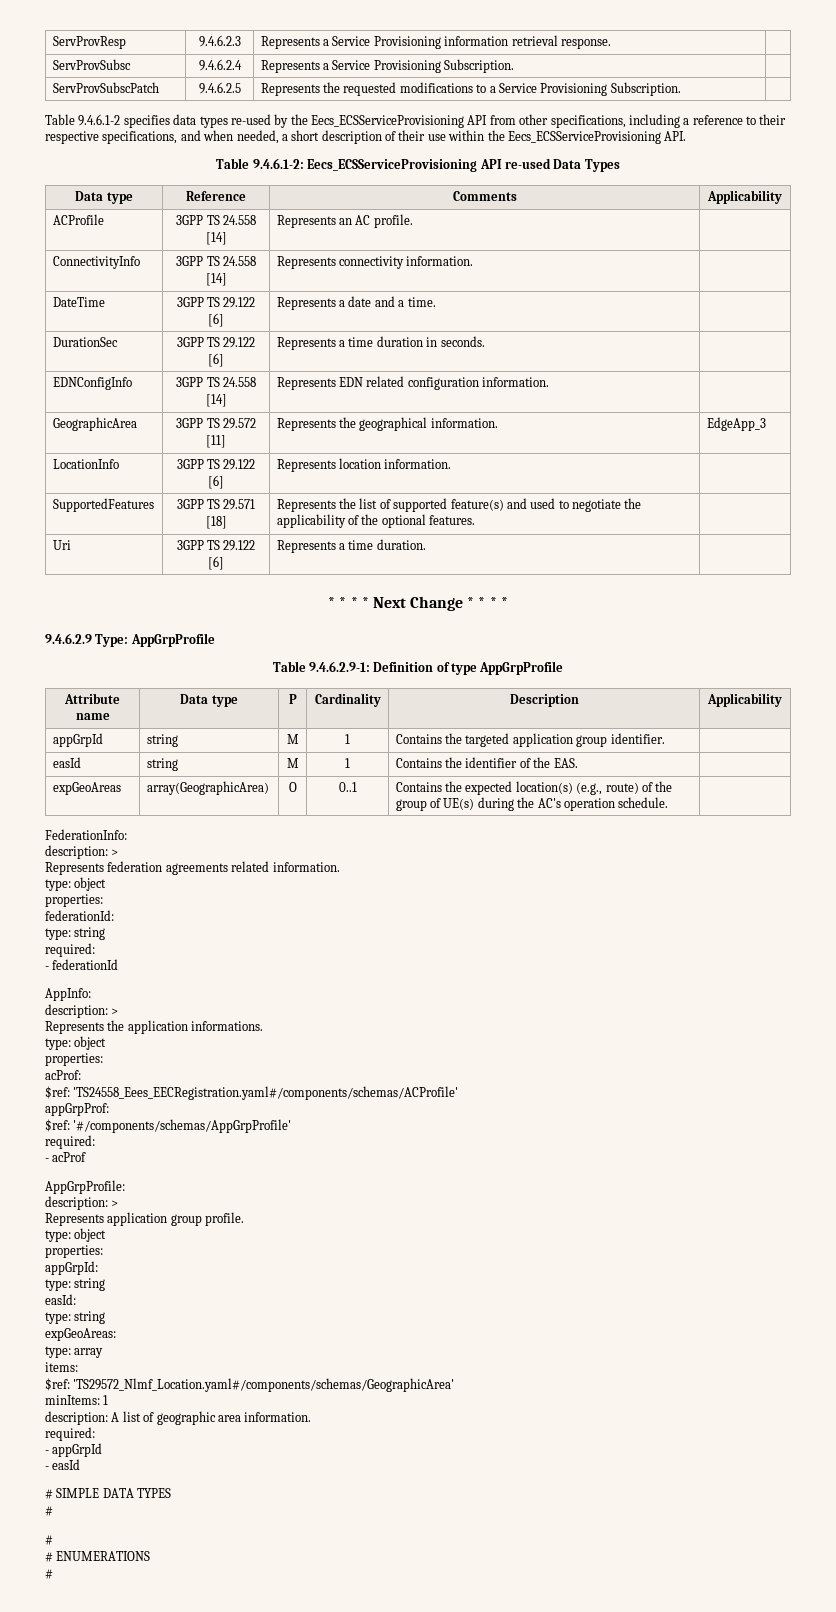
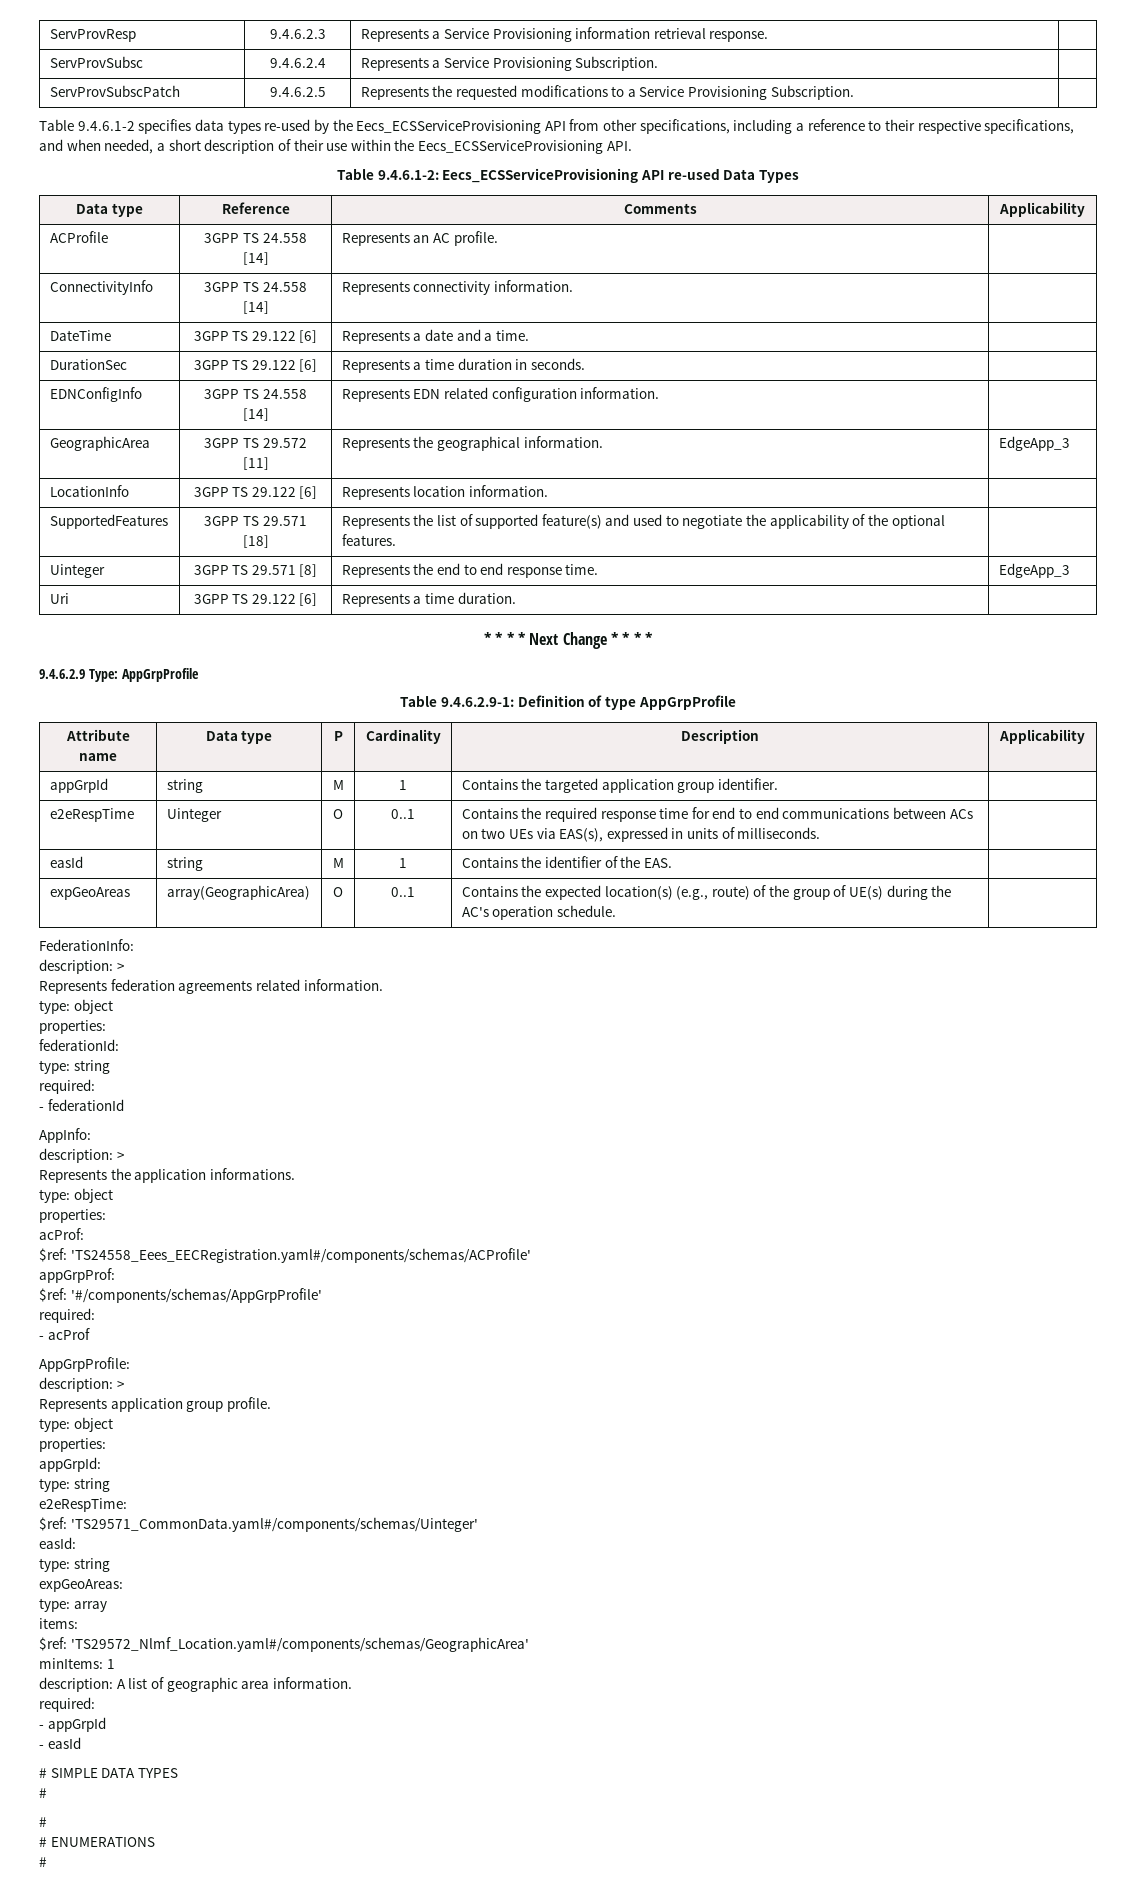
+ Uinteger | 3GPP TS 29.571 [8] | Represents the end to end response time. | EdgeApp_3
+ e2eRespTime | Uinteger | O | 0..1 | Contains the required response time for end to end communications between ACs on two UEs via EAS(s), expressed in units of milliseconds. |
+ e2eRespTime:
+ $ref: 'TS29571_CommonData.yaml#/components/schemas/Uinteger'

